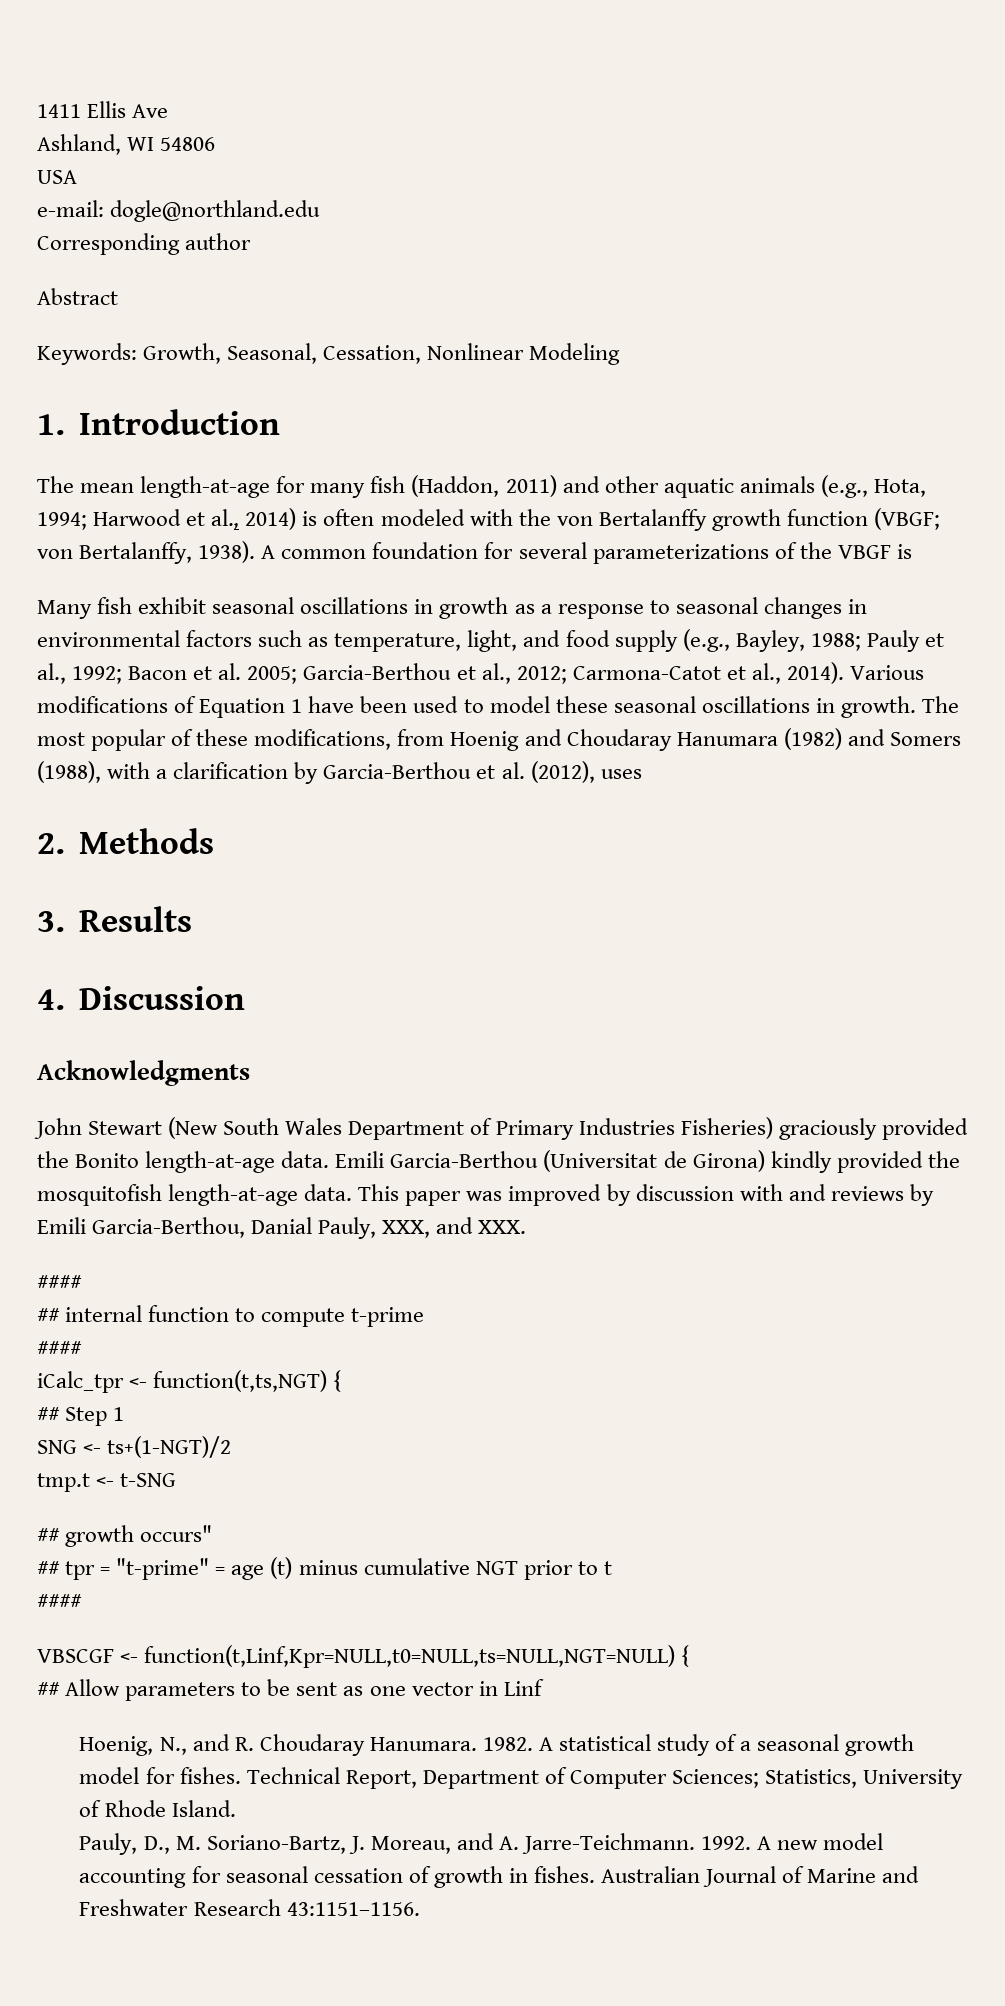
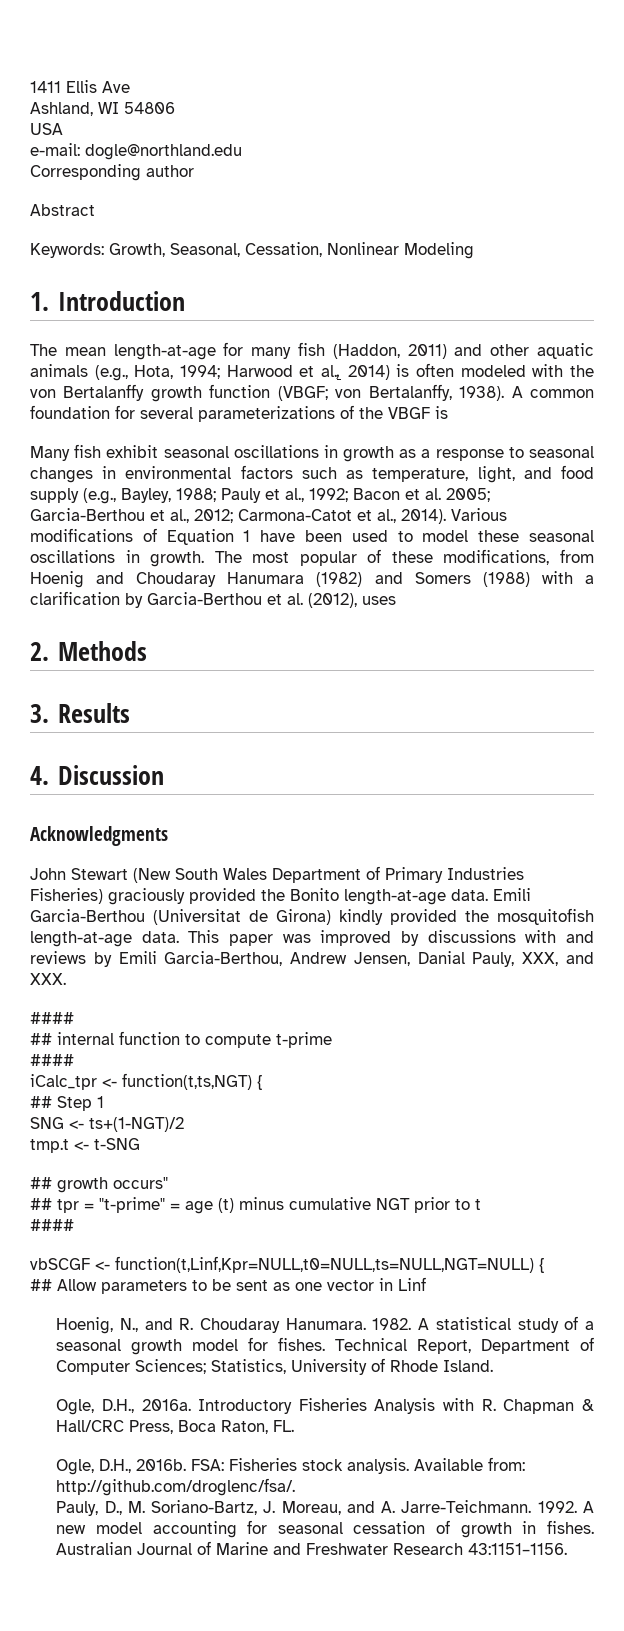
- The most popular of these modifications, from Hoenig and Choudaray Hanumara (1982) and Somers (1988), with a clarification by Garcia-Berthou et al. (2012), uses
+ The most popular of these modifications, from Hoenig and Choudaray Hanumara (1982) and Somers (1988) with a clarification by Garcia-Berthou et al. (2012), uses
- This paper was improved by discussion with and reviews by Emili Garcia-Berthou, Danial Pauly, XXX, and XXX.
+ This paper was improved by discussions with and reviews by Emili Garcia-Berthou, Andrew Jensen, Danial Pauly, XXX, and XXX.
- VBSCGF <- function(t,Linf,Kpr=NULL,t0=NULL,ts=NULL,NGT=NULL) {
+ vbSCGF <- function(t,Linf,Kpr=NULL,t0=NULL,ts=NULL,NGT=NULL) {
+ Ogle, D.H., 2016a. Introductory Fisheries Analysis with R. Chapman & Hall/CRC Press, Boca Raton, FL.
+ Ogle, D.H., 2016b. FSA: Fisheries stock analysis. Available from: http://github.com/droglenc/fsa/.

